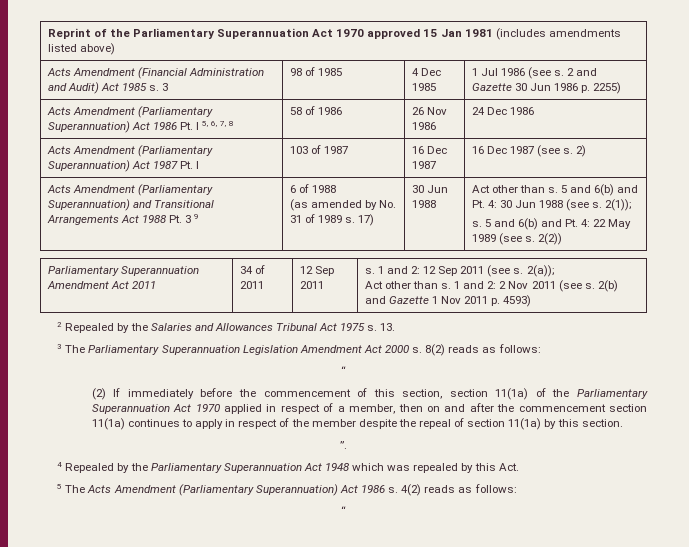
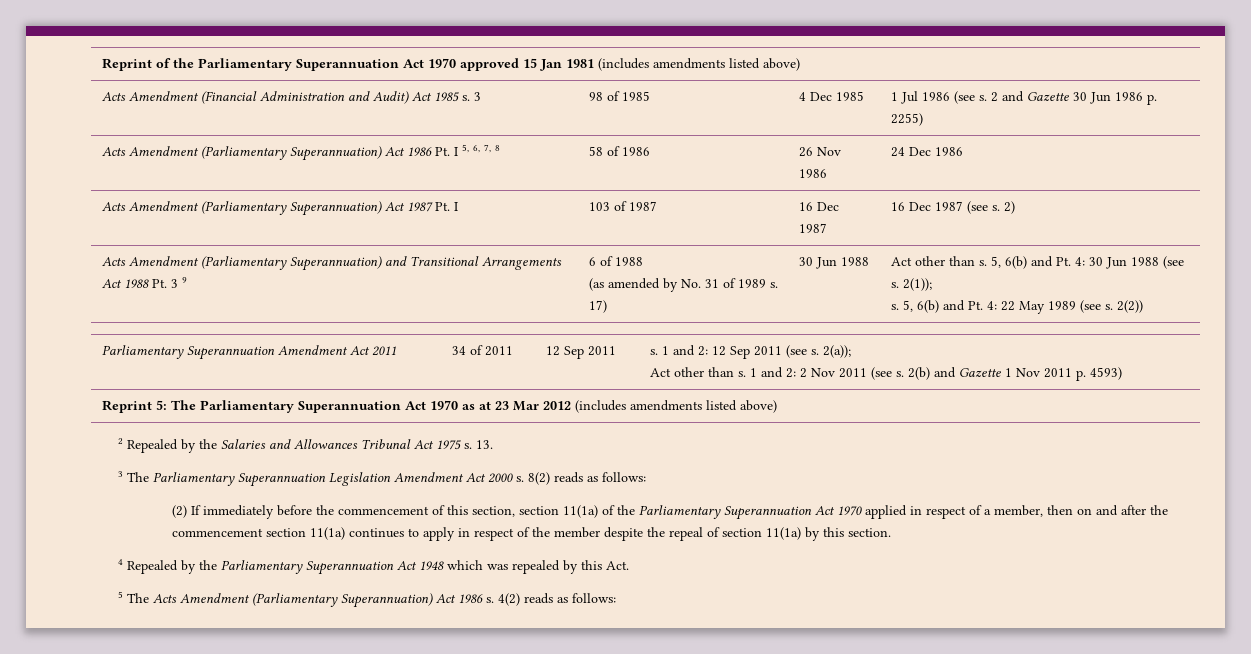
- 5 and 6(b) and Pt. 4: 30 Jun 1988 (see s.
+ 5, 6(b) and Pt. 4: 30 Jun 1988 (see s.
- 5 and 6(b) and Pt. 4: 22 May 1989 (see s.
+ 5, 6(b) and Pt. 4: 22 May 1989 (see s.
+ Reprint 5: The Parliamentary Superannuation Act 1970 as at 23 Mar 2012 (includes amendments listed above)
  8(2) reads as follows:
- “
- ”.
  4(2) reads as follows:
- “

